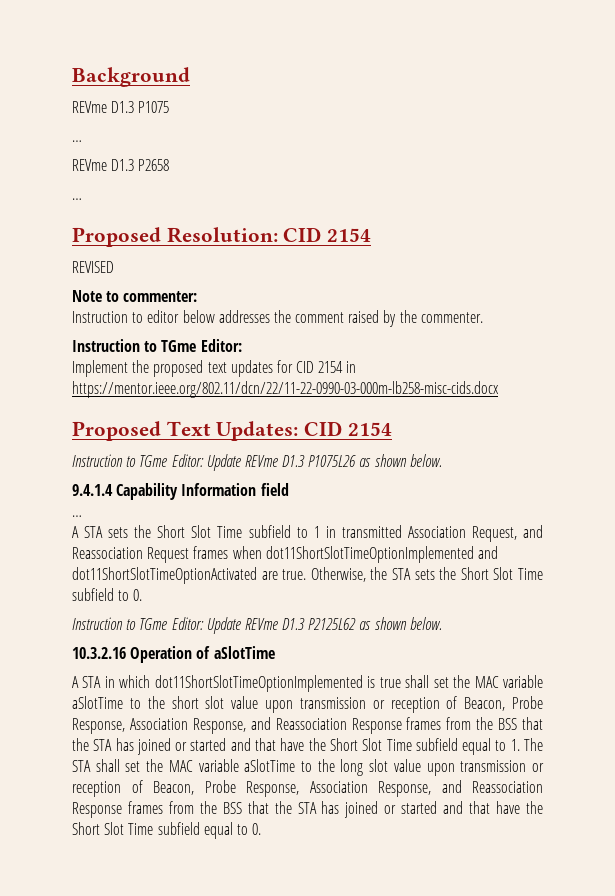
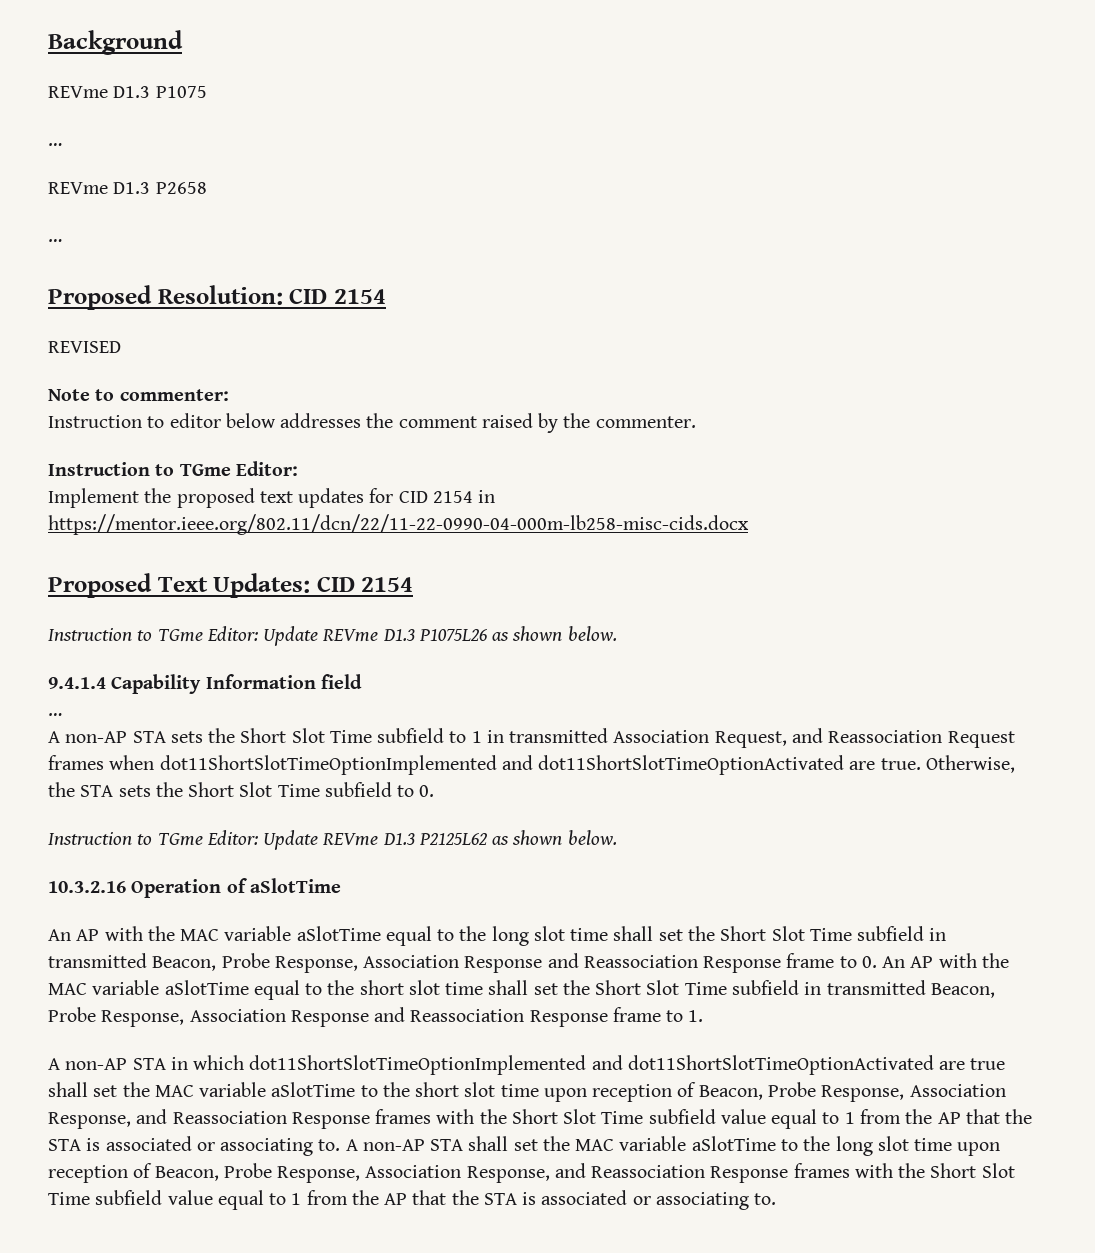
- Implement the proposed text updates for CID 2154 in https://mentor.ieee.org/802.11/dcn/22/11-22-0990-03-000m-lb258-misc-cids.docx
+ Implement the proposed text updates for CID 2154 in https://mentor.ieee.org/802.11/dcn/22/11-22-0990-04-000m-lb258-misc-cids.docx
- A STA sets the Short Slot Time subfield to 1 in transmitted Association Request, and Reassociation Request frames when dot11ShortSlotTimeOptionImplemented and dot11ShortSlotTimeOptionActivated are true.
+ A non-AP STA sets the Short Slot Time subfield to 1 in transmitted Association Request, and Reassociation Request frames when dot11ShortSlotTimeOptionImplemented and dot11ShortSlotTimeOptionActivated are true.
- A STA in which dot11ShortSlotTimeOptionImplemented is true shall set the MAC variable aSlotTime to the short slot value upon transmission or reception of Beacon, Probe Response, Association Response, and Reassociation Response frames from the BSS that the STA has joined or started and that have the Short Slot Time subfield equal to 1. The STA shall set the MAC variable aSlotTime to the long slot value upon transmission or reception of Beacon, Probe Response, Association Response, and Reassociation Response frames from the BSS that the STA has joined or started and that have the Short Slot Time subfield equal to 0.
+ An AP with the MAC variable aSlotTime equal to the long slot time shall set the Short Slot Time subfield in transmitted Beacon, Probe Response, Association Response and Reassociation Response frame to 0. An AP with the MAC variable aSlotTime equal to the short slot time shall set the Short Slot Time subfield in transmitted Beacon, Probe Response, Association Response and Reassociation Response frame to 1.
+ A non-AP STA in which dot11ShortSlotTimeOptionImplemented and dot11ShortSlotTimeOptionActivated are true shall set the MAC variable aSlotTime to the short slot time upon reception of Beacon, Probe Response, Association Response, and Reassociation Response frames with the Short Slot Time subfield value equal to 1 from the AP that the STA is associated or associating to. A non-AP STA shall set the MAC variable aSlotTime to the long slot time upon reception of Beacon, Probe Response, Association Response, and Reassociation Response frames with the Short Slot Time subfield value equal to 1 from the AP that the STA is associated or associating to.

